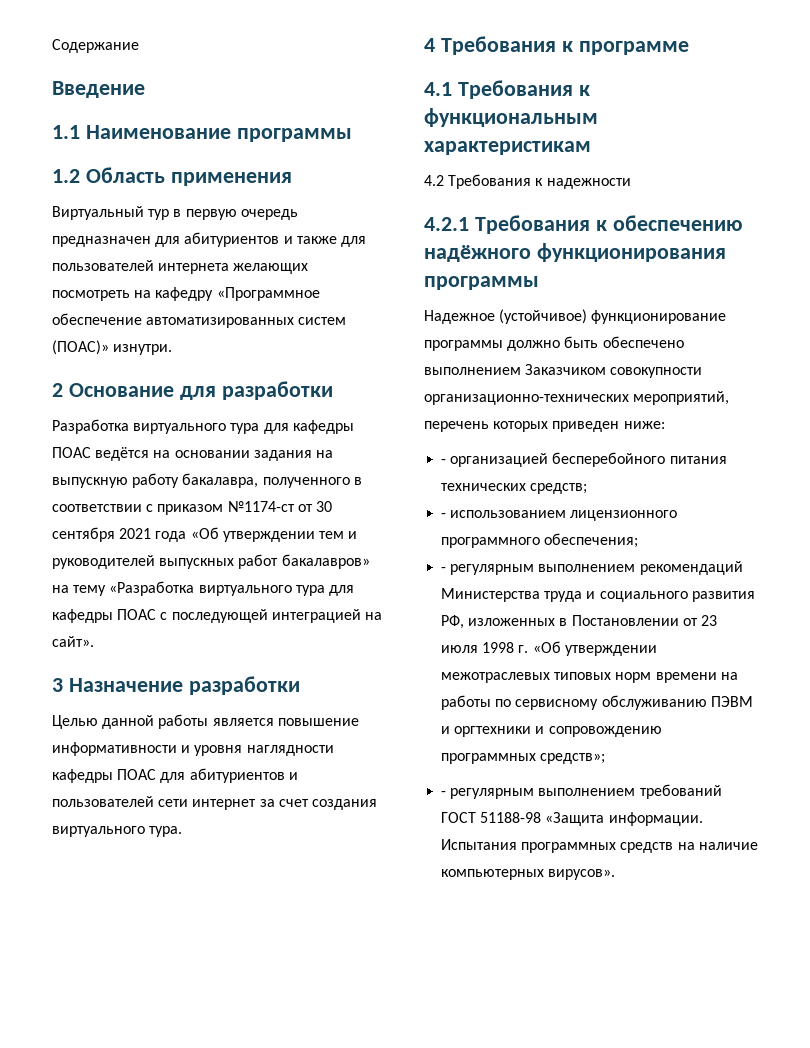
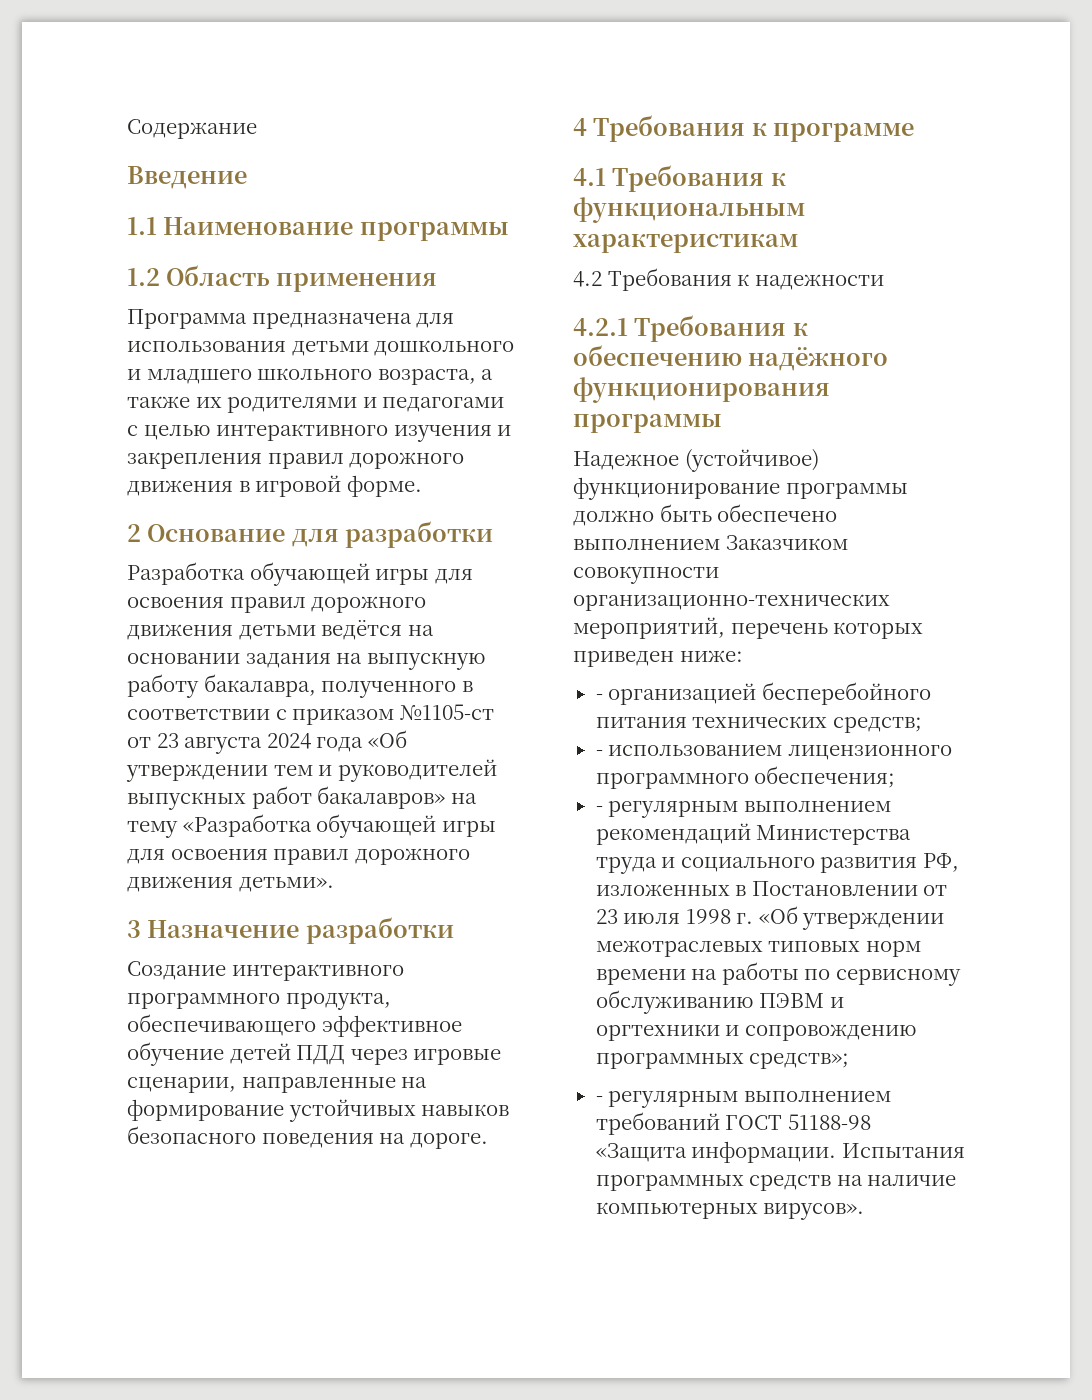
- Виртуальный тур в первую очередь предназначен для абитуриентов и также для пользователей интернета желающих посмотреть на кафедру «Программное обеспечение автоматизированных систем (ПОАС)» изнутри.
+ Программа предназначена для использования детьми дошкольного и младшего школьного возраста, а также их родителями и педагогами с целью интерактивного изучения и закрепления правил дорожного движения в игровой форме.
- Разработка виртуального тура для кафедры ПОАС ведётся на основании задания на выпускную работу бакалавра, полученного в соответствии с приказом №1174-ст от 30 сентября 2021 года «Об утверждении тем и руководителей выпускных работ бакалавров» на тему «Разработка виртуального тура для кафедры ПОАС с последующей интеграцией на сайт».
+ Разработка обучающей игры для освоения правил дорожного движения детьми ведётся на основании задания на выпускную работу бакалавра, полученного в соответствии с приказом №1105-ст от 23 августа 2024 года «Об утверждении тем и руководителей выпускных работ бакалавров» на тему «Разработка обучающей игры для освоения правил дорожного движения детьми».
  3 Назначение разработки
- Целью данной работы является повышение информативности и уровня наглядности кафедры ПОАС для абитуриентов и пользователей сети интернет за счет создания виртуального тура.
+ Создание интерактивного программного продукта, обеспечивающего эффективное обучение детей ПДД через игровые сценарии, направленные на формирование устойчивых навыков безопасного поведения на дороге.

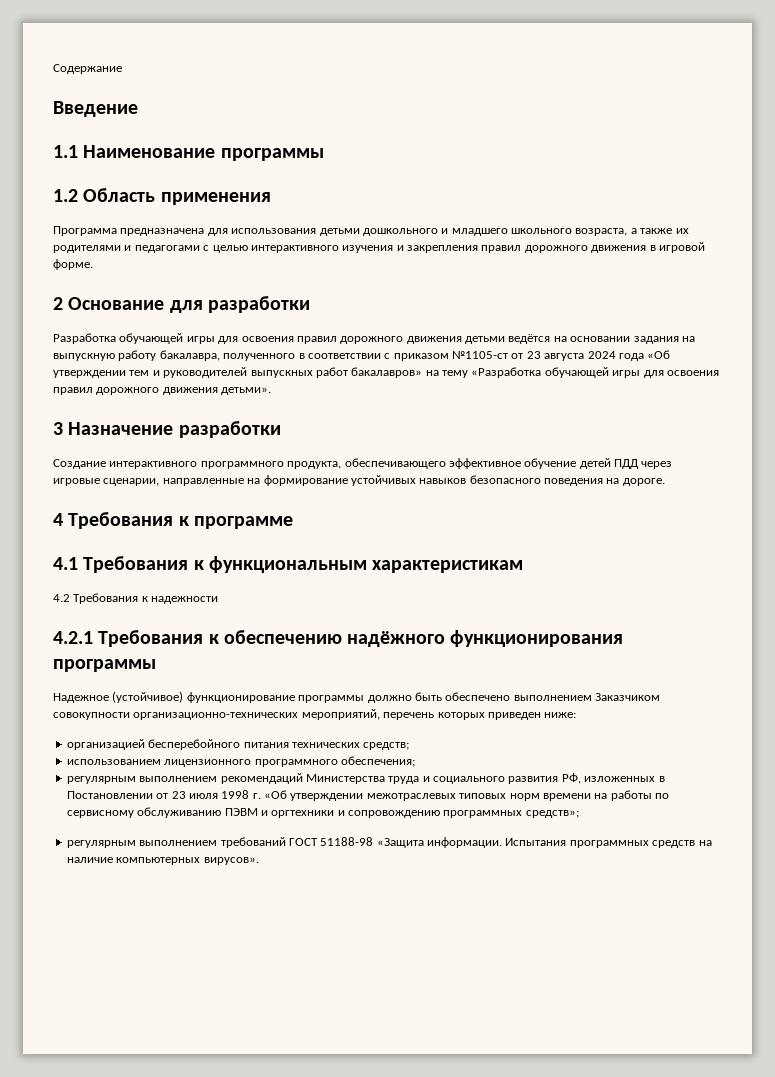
- - организацией бесперебойного питания технических средств;
+ организацией бесперебойного питания технических средств;
- - использованием лицензионного программного обеспечения;
+ использованием лицензионного программного обеспечения;
- - регулярным выполнением рекомендаций Министерства труда и социального развития РФ, изложенных в Постановлении от 23 июля 1998 г. «Об утверждении межотраслевых типовых норм времени на работы по сервисному обслуживанию ПЭВМ и оргтехники и сопровождению программных средств»;
+ регулярным выполнением рекомендаций Министерства труда и социального развития РФ, изложенных в Постановлении от 23 июля 1998 г. «Об утверждении межотраслевых типовых норм времени на работы по сервисному обслуживанию ПЭВМ и оргтехники и сопровождению программных средств»;
- - регулярным выполнением требований ГОСТ 51188-98 «Защита информации.
+ регулярным выполнением требований ГОСТ 51188-98 «Защита информации.

